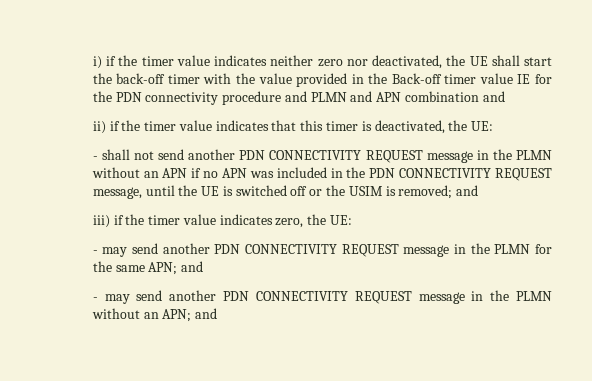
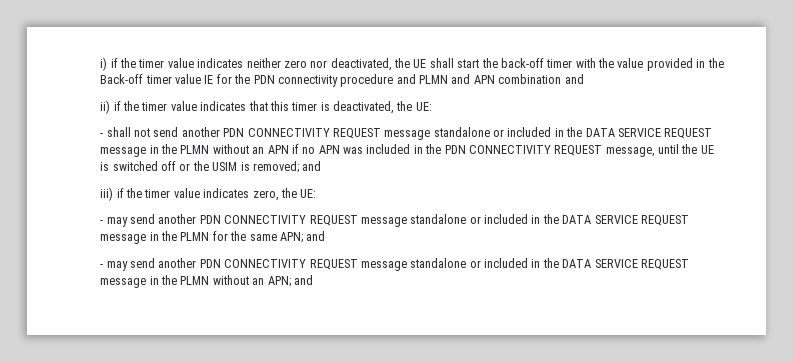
- - shall not send another PDN CONNECTIVITY REQUEST message in the PLMN without an APN if no APN was included in the PDN CONNECTIVITY REQUEST message, until the UE is switched off or the USIM is removed; and
+ - shall not send another PDN CONNECTIVITY REQUEST message standalone or included in the DATA SERVICE REQUEST message in the PLMN without an APN if no APN was included in the PDN CONNECTIVITY REQUEST message, until the UE is switched off or the USIM is removed; and
- - may send another PDN CONNECTIVITY REQUEST message in the PLMN for the same APN; and
+ - may send another PDN CONNECTIVITY REQUEST message standalone or included in the DATA SERVICE REQUEST message in the PLMN for the same APN; and
- - may send another PDN CONNECTIVITY REQUEST message in the PLMN without an APN; and
+ - may send another PDN CONNECTIVITY REQUEST message standalone or included in the DATA SERVICE REQUEST message in the PLMN without an APN; and

